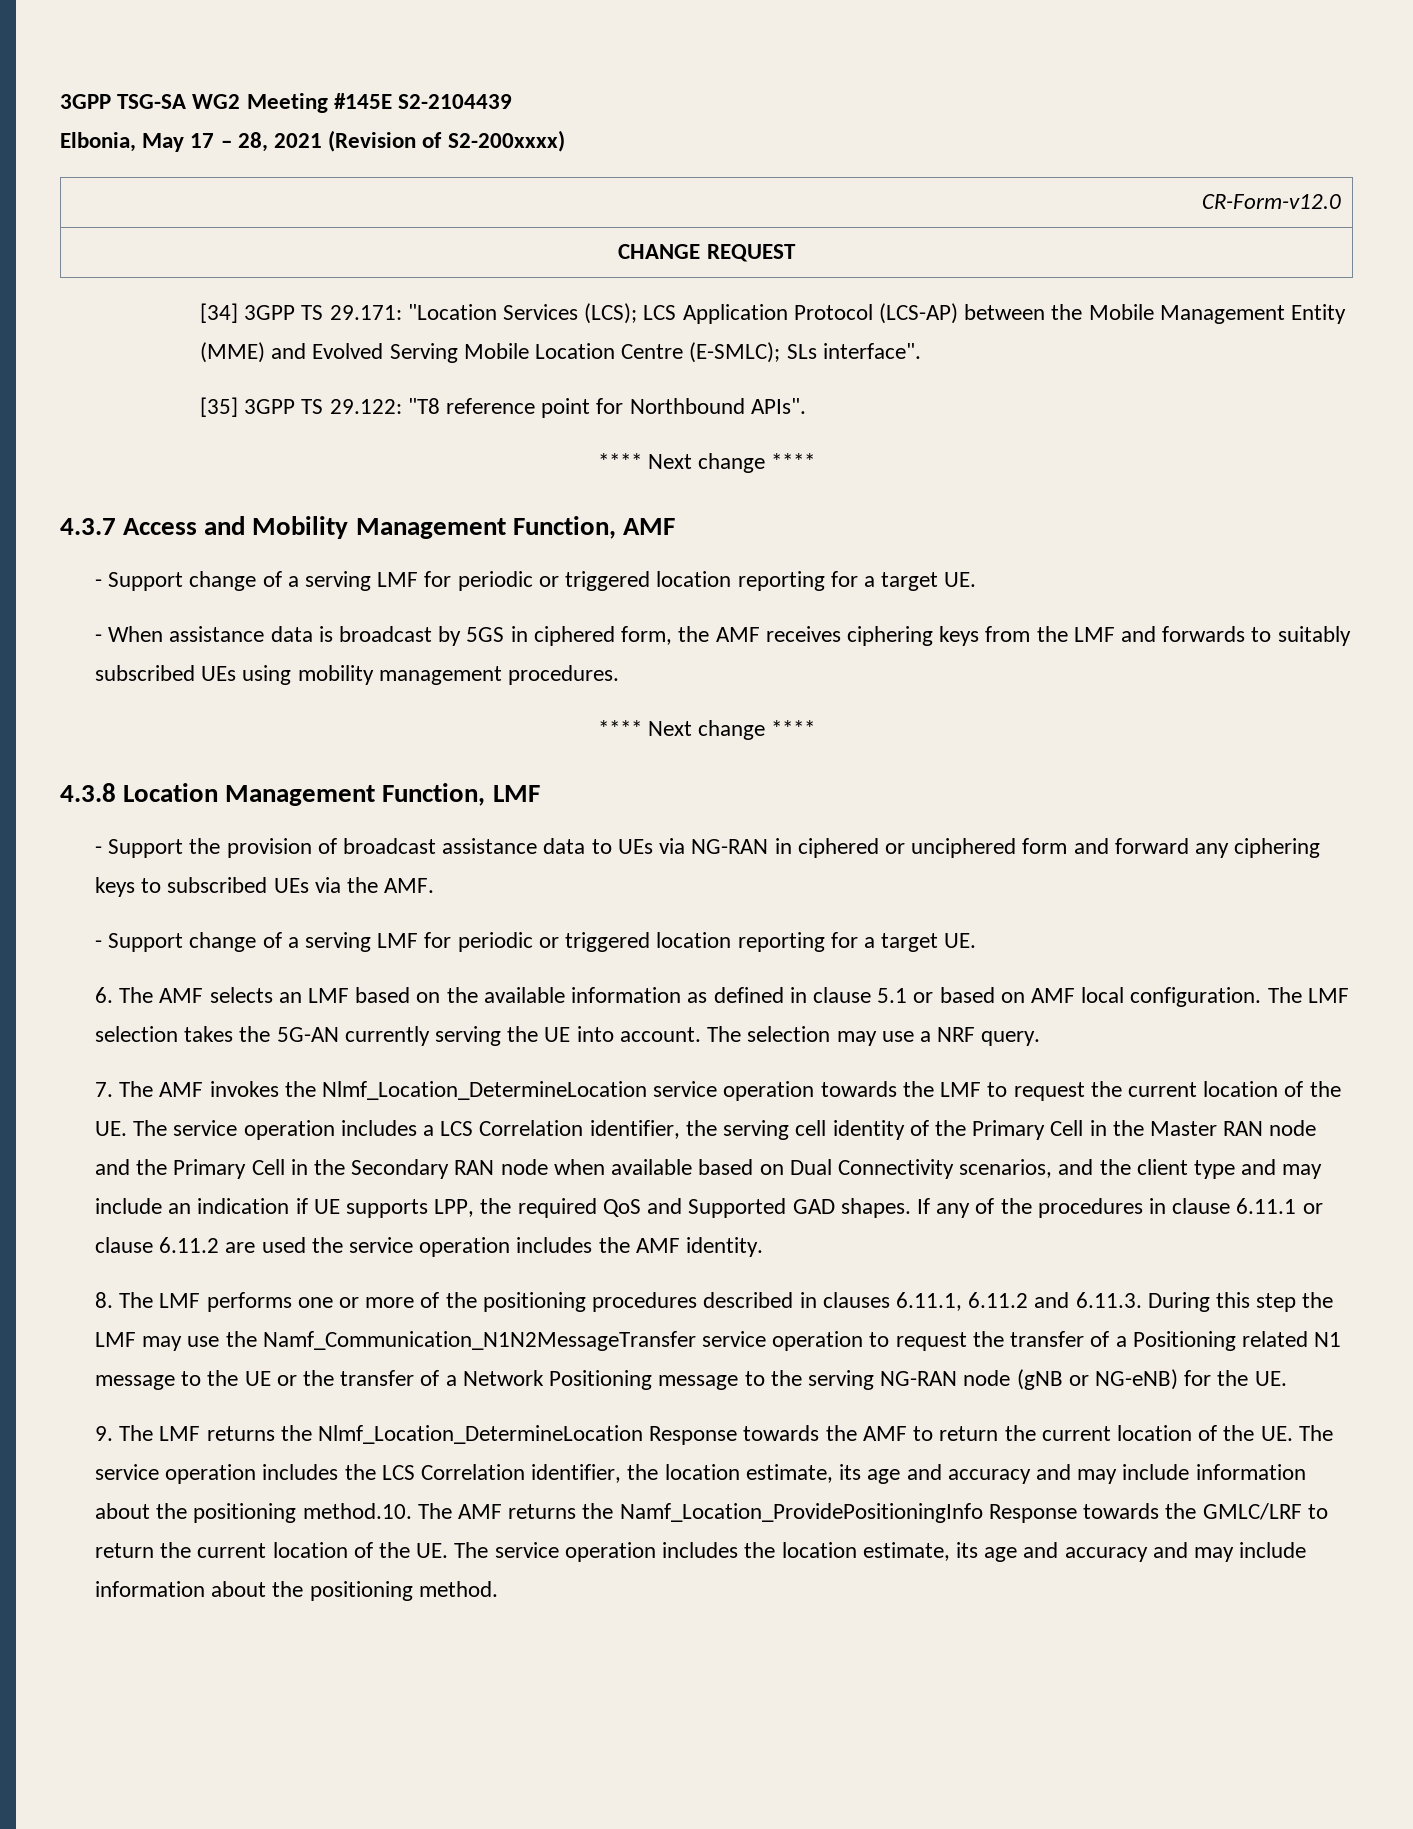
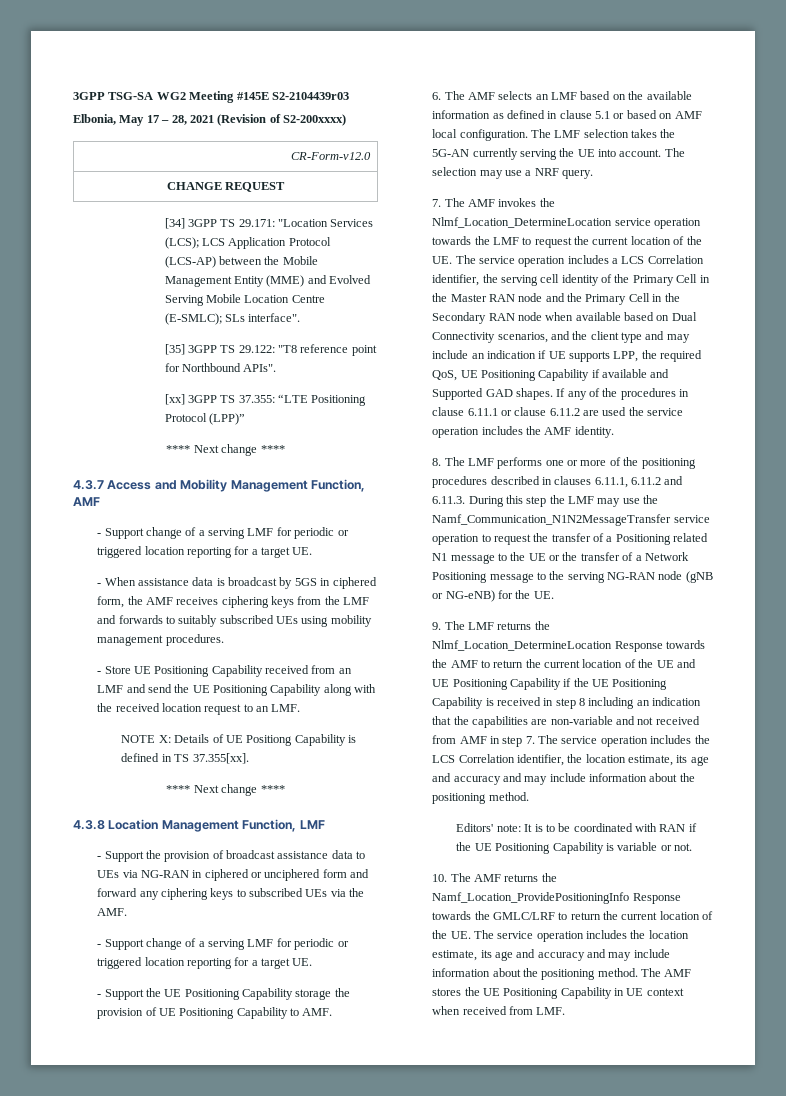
- 3GPP TSG-SA WG2 Meeting #145E S2-2104439
+ 3GPP TSG-SA WG2 Meeting #145E S2-2104439r03
+ [xx] 3GPP TS 37.355: “LTE Positioning Protocol (LPP)”
+ - Store UE Positioning Capability received from an LMF and send the UE Positioning Capability along with the received location request to an LMF.
+ NOTE X: Details of UE Positiong Capability is defined in TS 37.355[xx].
+ - Support the UE Positioning Capability storage the provision of UE Positioning Capability to AMF.
- 7. The AMF invokes the Nlmf_Location_DetermineLocation service operation towards the LMF to request the current location of the UE. The service operation includes a LCS Correlation identifier, the serving cell identity of the Primary Cell in the Master RAN node and the Primary Cell in the Secondary RAN node when available based on Dual Connectivity scenarios, and the client type and may include an indication if UE supports LPP, the required QoS and Supported GAD shapes.
+ 7. The AMF invokes the Nlmf_Location_DetermineLocation service operation towards the LMF to request the current location of the UE. The service operation includes a LCS Correlation identifier, the serving cell identity of the Primary Cell in the Master RAN node and the Primary Cell in the Secondary RAN node when available based on Dual Connectivity scenarios, and the client type and may include an indication if UE supports LPP, the required QoS, UE Positioning Capability if available and Supported GAD shapes.
- 9. The LMF returns the Nlmf_Location_DetermineLocation Response towards the AMF to return the current location of the UE. The service operation includes the LCS Correlation identifier, the location estimate, its age and accuracy and may include information about the positioning method.10. The AMF returns the Namf_Location_ProvidePositioningInfo Response towards the GMLC/LRF to return the current location of the UE. The service operation includes the location estimate, its age and accuracy and may include information about the positioning method.
+ 9. The LMF returns the Nlmf_Location_DetermineLocation Response towards the AMF to return the current location of the UE and UE Positioning Capability if the UE Positioning Capability is received in step 8 including an indication that the capabilities are non-variable and not received from AMF in step 7. The service operation includes the LCS Correlation identifier, the location estimate, its age and accuracy and may include information about the positioning method.
+ Editors' note: It is to be coordinated with RAN if the UE Positioning Capability is variable or not.
+ 10. The AMF returns the Namf_Location_ProvidePositioningInfo Response towards the GMLC/LRF to return the current location of the UE. The service operation includes the location estimate, its age and accuracy and may include information about the positioning method.
+ The AMF stores the UE Positioning Capability in UE context when received from LMF.

